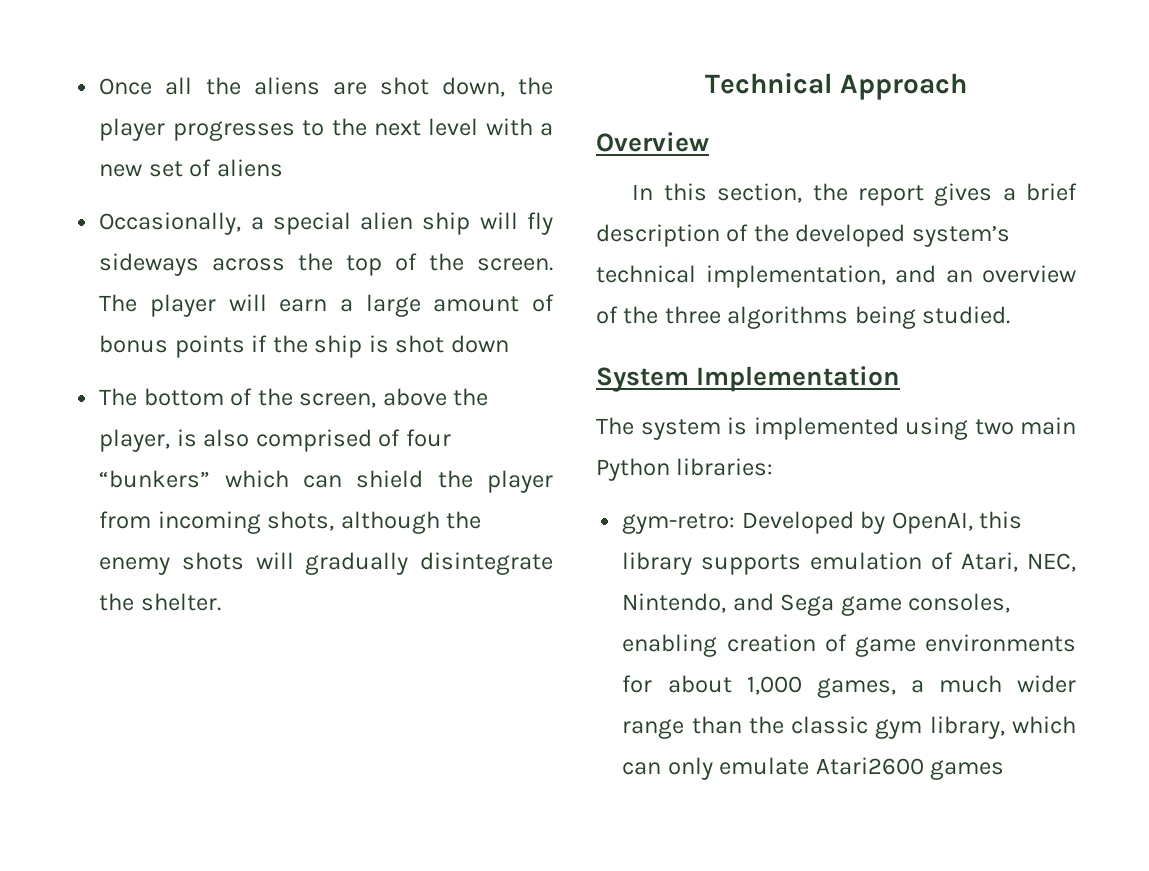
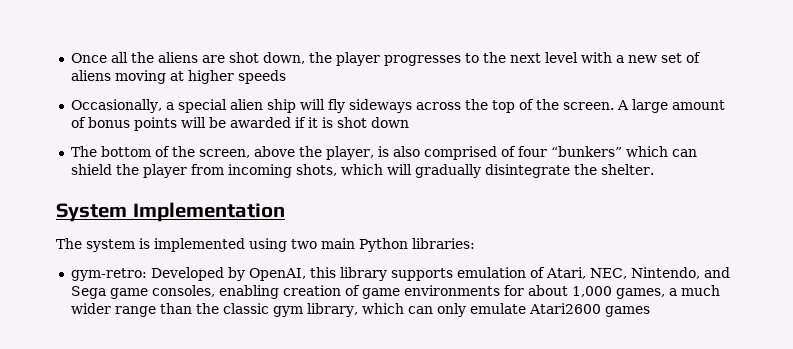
- Once all the aliens are shot down, the player progresses to the next level with a new set of aliens
+ Once all the aliens are shot down, the player progresses to the next level with a new set of aliens moving at higher speeds
- The player will earn a large amount of bonus points if the ship is shot down
+ A large amount of bonus points will be awarded if it is shot down
- The bottom of the screen, above the player, is also comprised of four “bunkers” which can shield the player from incoming shots, although the enemy shots will gradually disintegrate the shelter.
+ The bottom of the screen, above the player, is also comprised of four “bunkers” which can shield the player from incoming shots, which will gradually disintegrate the shelter.
- Technical Approach
- Overview
- In this section, the report gives a brief description of the developed system’s technical implementation, and an overview of the three algorithms being studied.

